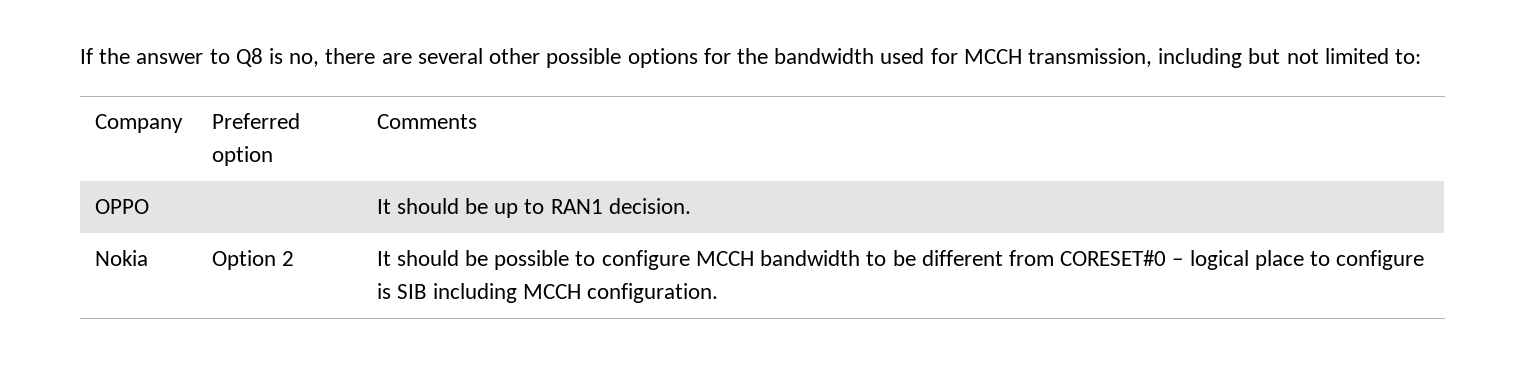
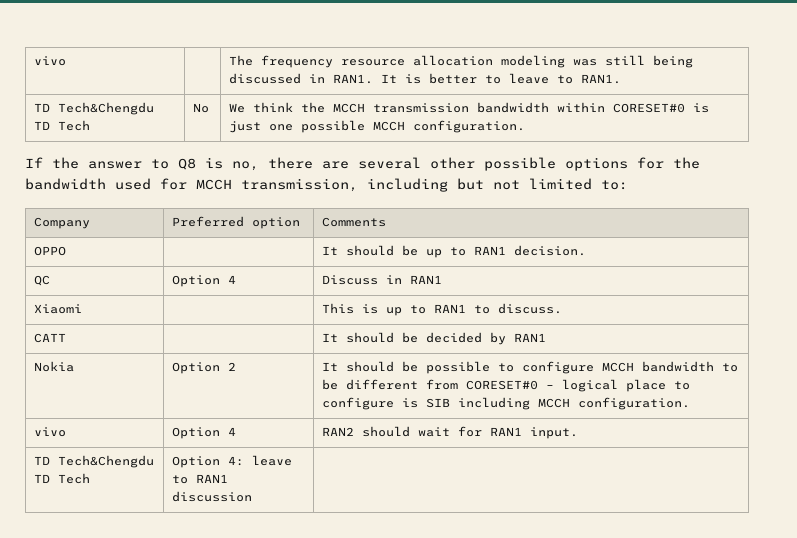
+ vivo | | The frequency resource allocation modeling was still being discussed in RAN1. It is better to leave to RAN1.
+ TD Tech&Chengdu TD Tech | No | We think the MCCH transmission bandwidth within CORESET#0 is just one possible MCCH configuration.
+ QC | Option 4 | Discuss in RAN1
+ Xiaomi | | This is up to RAN1 to discuss.
+ CATT | | It should be decided by RAN1
+ vivo | Option 4 | RAN2 should wait for RAN1 input.
+ TD Tech&Chengdu TD Tech | Option 4: leave to RAN1 discussion |

